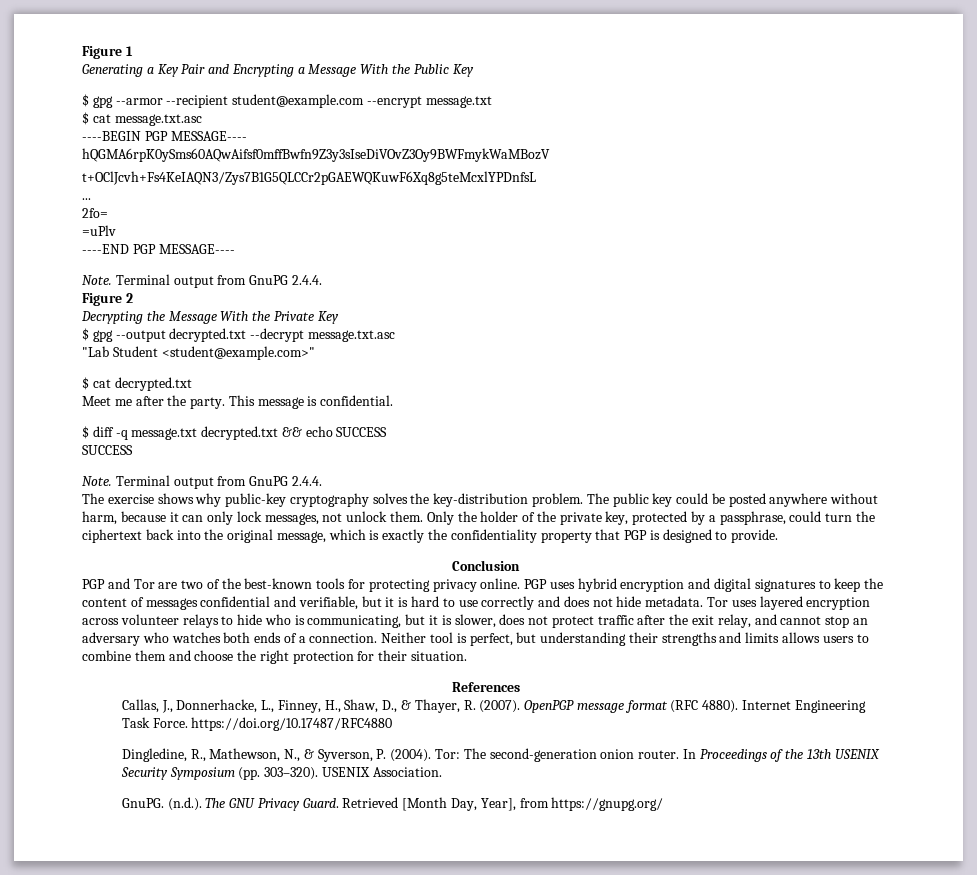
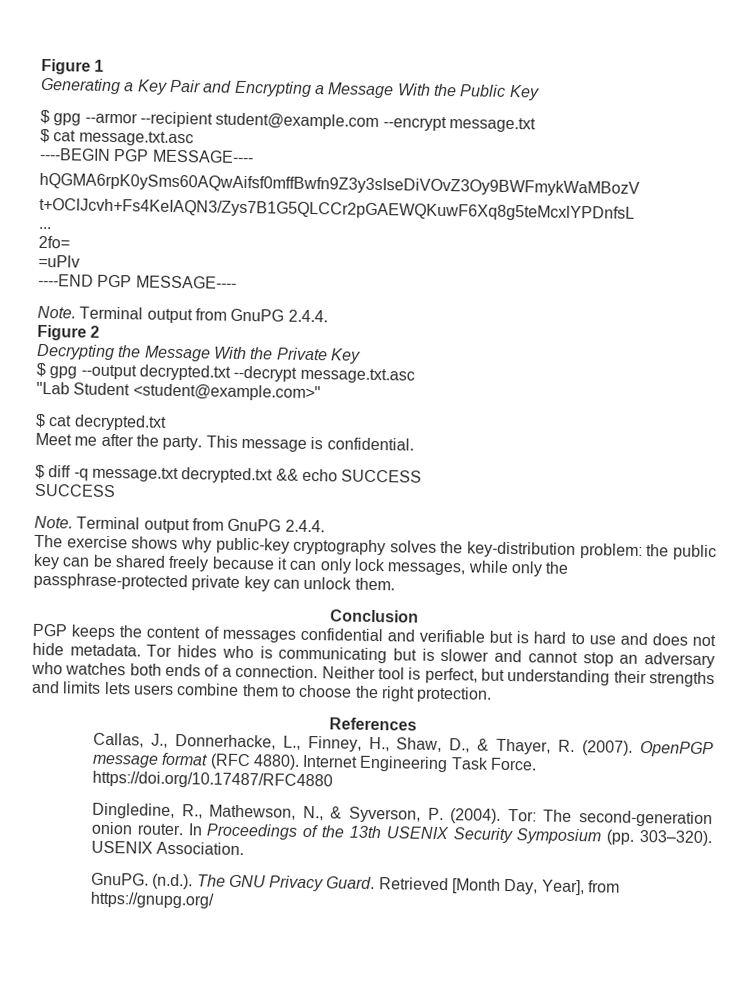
- The exercise shows why public-key cryptography solves the key-distribution problem. The public key could be posted anywhere without harm, because it can only lock messages, not unlock them. Only the holder of the private key, protected by a passphrase, could turn the ciphertext back into the original message, which is exactly the confidentiality property that PGP is designed to provide.
+ The exercise shows why public-key cryptography solves the key-distribution problem: the public key can be shared freely because it can only lock messages, while only the passphrase-protected private key can unlock them.
  Conclusion
- PGP and Tor are two of the best-known tools for protecting privacy online. PGP uses hybrid encryption and digital signatures to keep the content of messages confidential and verifiable, but it is hard to use correctly and does not hide metadata.
+ PGP keeps the content of messages confidential and verifiable but is hard to use and does not hide metadata.
- Tor uses layered encryption across volunteer relays to hide who is communicating, but it is slower, does not protect traffic after the exit relay, and cannot stop an adversary who watches both ends of a connection.
+ Tor hides who is communicating but is slower and cannot stop an adversary who watches both ends of a connection.
- Neither tool is perfect, but understanding their strengths and limits allows users to combine them and choose the right protection for their situation.
+ Neither tool is perfect, but understanding their strengths and limits lets users combine them to choose the right protection.

